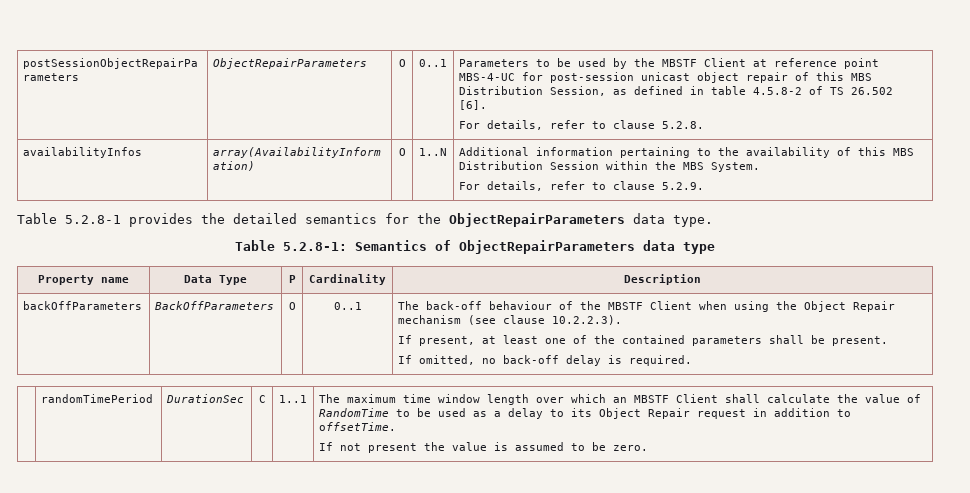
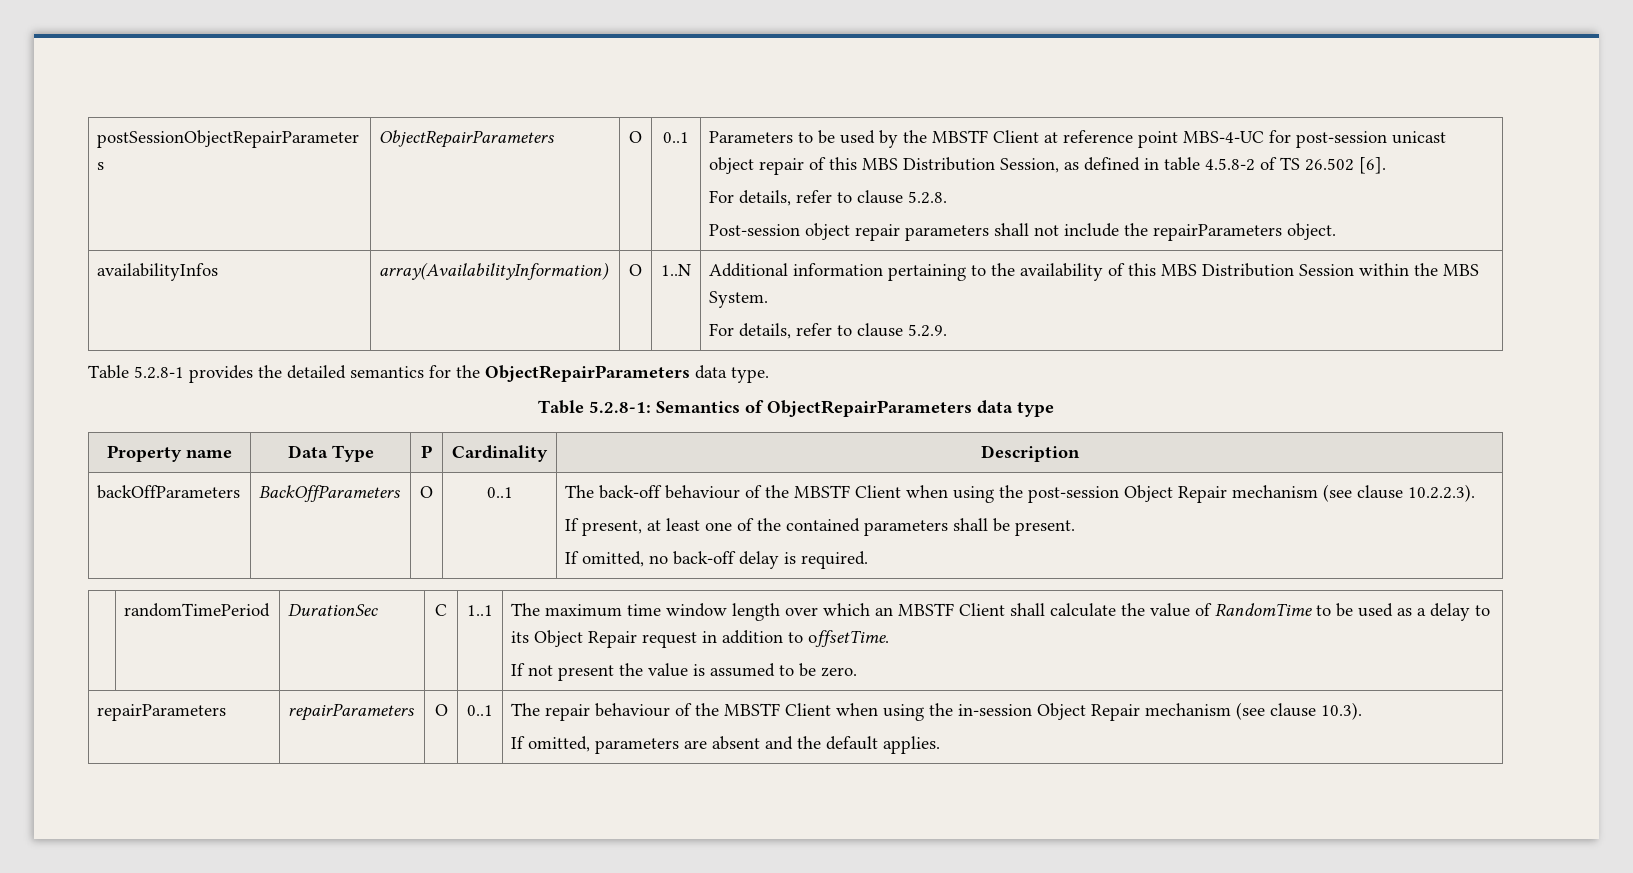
+ Post-session object repair parameters shall not include the repairParameters object.
- backOffParameters | BackOffParameters | O | 0..1 | The back-off behaviour of the MBSTF Client when using the Object Repair mechanism (see clause 10.2.2.3).
+ backOffParameters | BackOffParameters | O | 0..1 | The back-off behaviour of the MBSTF Client when using the post-session Object Repair mechanism (see clause 10.2.2.3).
+ repairParameters | repairParameters | O | 0..1 | The repair behaviour of the MBSTF Client when using the in-session Object Repair mechanism (see clause 10.3).
+ If omitted, parameters are absent and the default applies.

